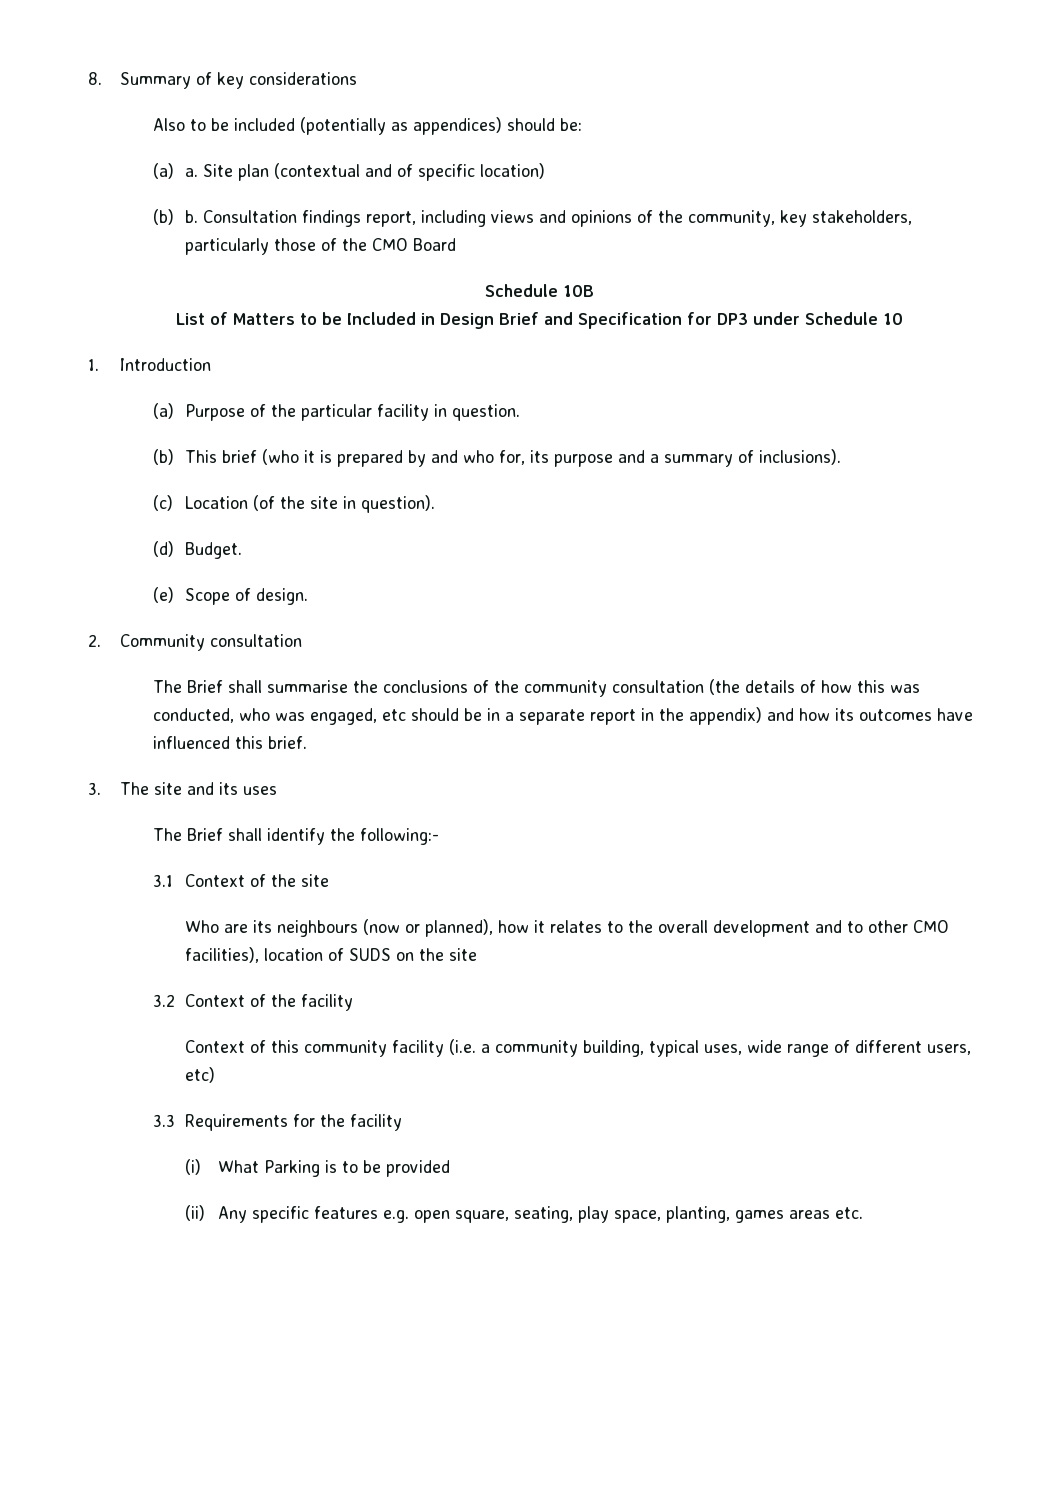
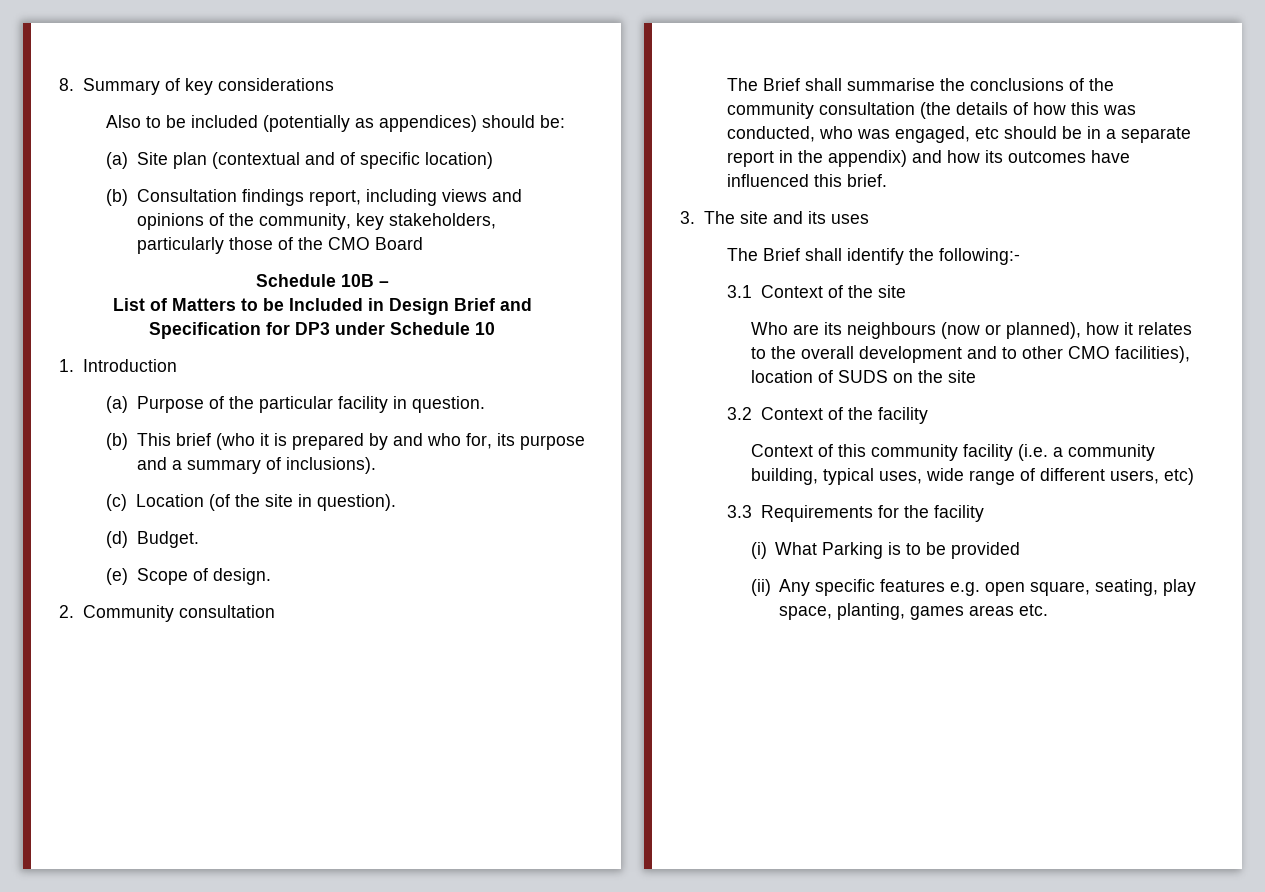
- (a) a. Site plan (contextual and of specific location)
+ (a) Site plan (contextual and of specific location)
- (b) b. Consultation findings report, including views and opinions of the community, key stakeholders, particularly those of the CMO Board
+ (b) Consultation findings report, including views and opinions of the community, key stakeholders, particularly those of the CMO Board
- Schedule 10B
+ Schedule 10B –

